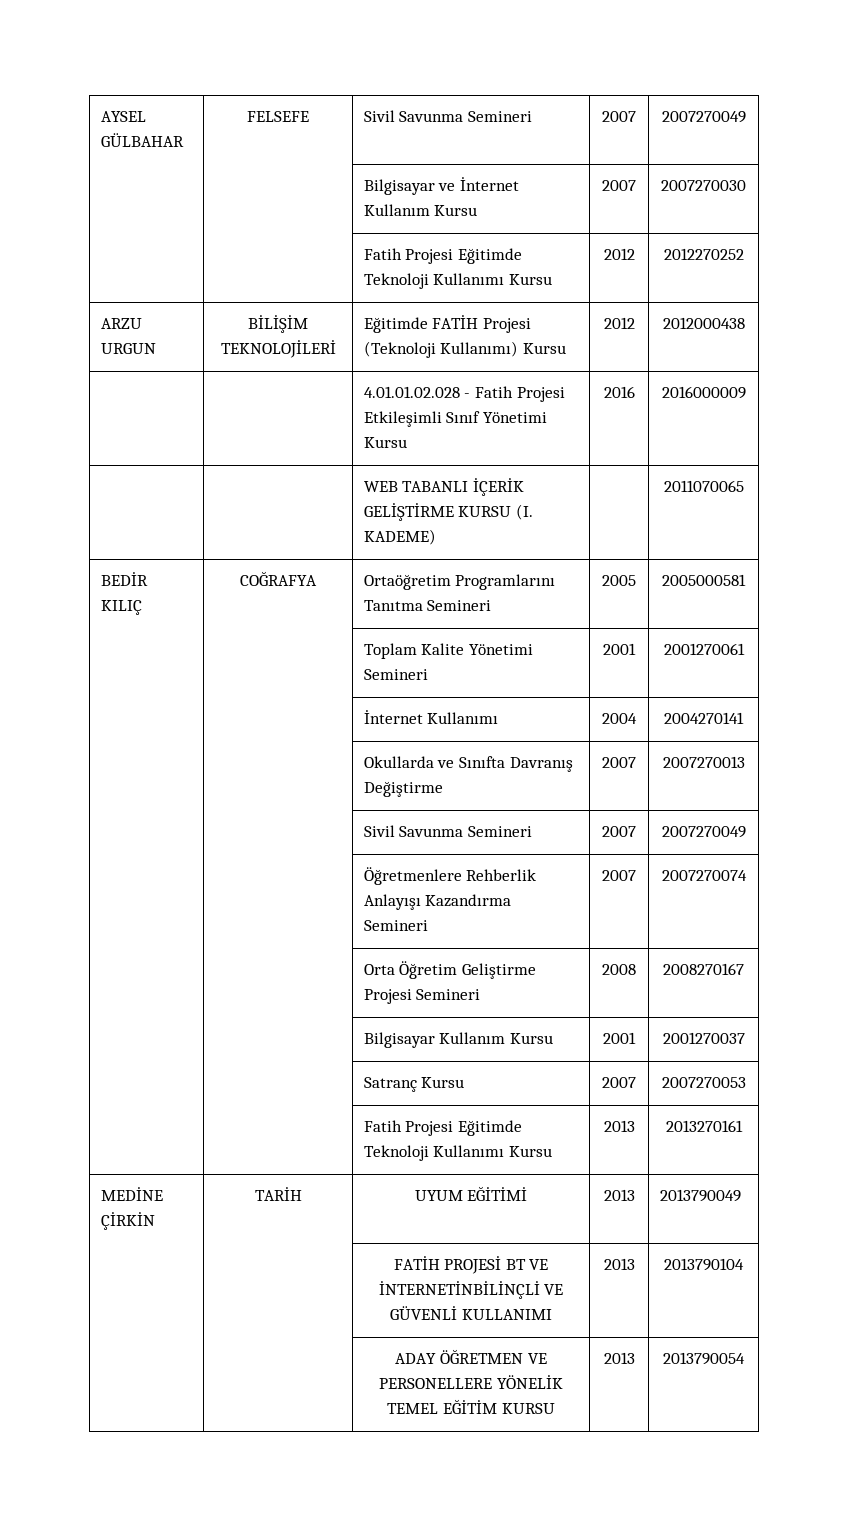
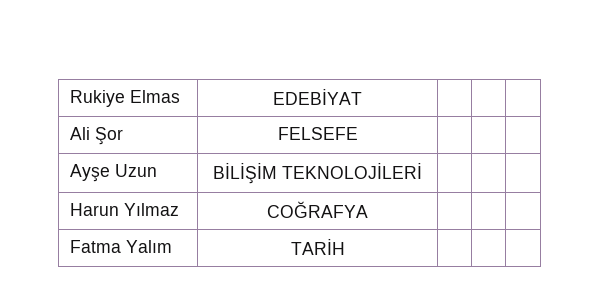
- AYSEL GÜLBAHAR | FELSEFE | Sivil Savunma Semineri | 2007 | 2007270049
- | | Bilgisayar ve İnternet Kullanım Kursu | 2007 | 2007270030
- | | Fatih Projesi Eğitimde Teknoloji Kullanımı Kursu | 2012 | 2012270252
- ARZU URGUN | BİLİŞİM TEKNOLOJİLERİ | Eğitimde FATİH Projesi (Teknoloji Kullanımı) Kursu | 2012 | 2012000438
- | | 4.01.01.02.028 - Fatih Projesi Etkileşimli Sınıf Yönetimi Kursu | 2016 | 2016000009
- | | WEB TABANLI İÇERİK GELİŞTİRME KURSU (I. KADEME) | | 2011070065
- BEDİR KILIÇ | COĞRAFYA | Ortaöğretim Programlarını Tanıtma Semineri | 2005 | 2005000581
- | | Toplam Kalite Yönetimi Semineri | 2001 | 2001270061
- | | İnternet Kullanımı | 2004 | 2004270141
- | | Okullarda ve Sınıfta Davranış Değiştirme | 2007 | 2007270013
- | | Sivil Savunma Semineri | 2007 | 2007270049
- | | Öğretmenlere Rehberlik Anlayışı Kazandırma Semineri | 2007 | 2007270074
- | | Orta Öğretim Geliştirme Projesi Semineri | 2008 | 2008270167
- | | Bilgisayar Kullanım Kursu | 2001 | 2001270037
- | | Satranç Kursu | 2007 | 2007270053
- | | Fatih Projesi Eğitimde Teknoloji Kullanımı Kursu | 2013 | 2013270161
- MEDİNE ÇİRKİN | TARİH | UYUM EĞİTİMİ | 2013 | 2013790049
- | | FATİH PROJESİ BT VE İNTERNETİNBİLİNÇLİ VE GÜVENLİ KULLANIMI | 2013 | 2013790104
- | | ADAY ÖĞRETMEN VE PERSONELLERE YÖNELİK TEMEL EĞİTİM KURSU | 2013 | 2013790054
+ Rukiye Elmas | EDEBİYAT | | |
+ Ali Şor | FELSEFE | | |
+ Ayşe Uzun | BİLİŞİM TEKNOLOJİLERİ | | |
+ Harun Yılmaz | COĞRAFYA | | |
+ Fatma Yalım | TARİH | | |

